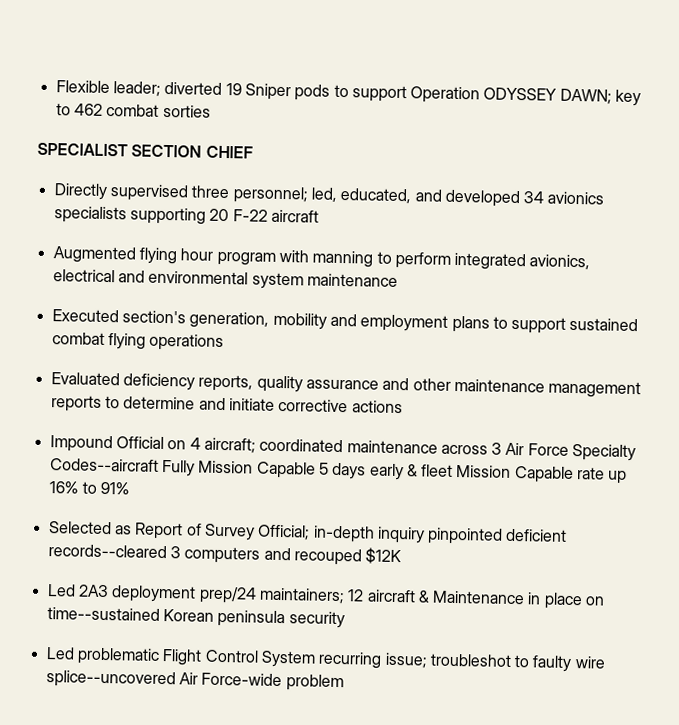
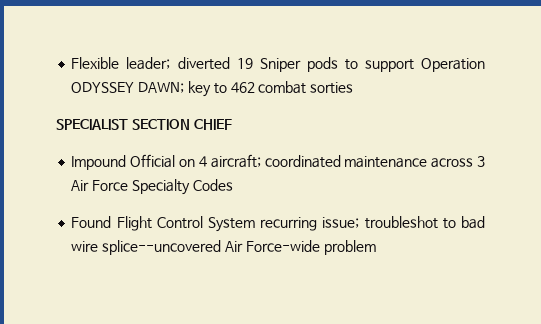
- Directly supervised three personnel; led, educated, and developed 34 avionics specialists supporting 20 F-22 aircraft
- Augmented flying hour program with manning to perform integrated avionics, electrical and environmental system maintenance
- Executed section's generation, mobility and employment plans to support sustained combat flying operations
- Evaluated deficiency reports, quality assurance and other maintenance management reports to determine and initiate corrective actions
- Impound Official on 4 aircraft; coordinated maintenance across 3 Air Force Specialty Codes--aircraft Fully Mission Capable 5 days early & fleet Mission Capable rate up 16% to 91%
- Selected as Report of Survey Official; in-depth inquiry pinpointed deficient records--cleared 3 computers and recouped $12K
- Led 2A3 deployment prep/24 maintainers; 12 aircraft & Maintenance in place on time--sustained Korean peninsula security
- Led problematic Flight Control System recurring issue; troubleshot to faulty wire splice--uncovered Air Force-wide problem
+ Impound Official on 4 aircraft; coordinated maintenance across 3 Air Force Specialty Codes
+ Found Flight Control System recurring issue; troubleshot to bad wire splice--uncovered Air Force-wide problem

